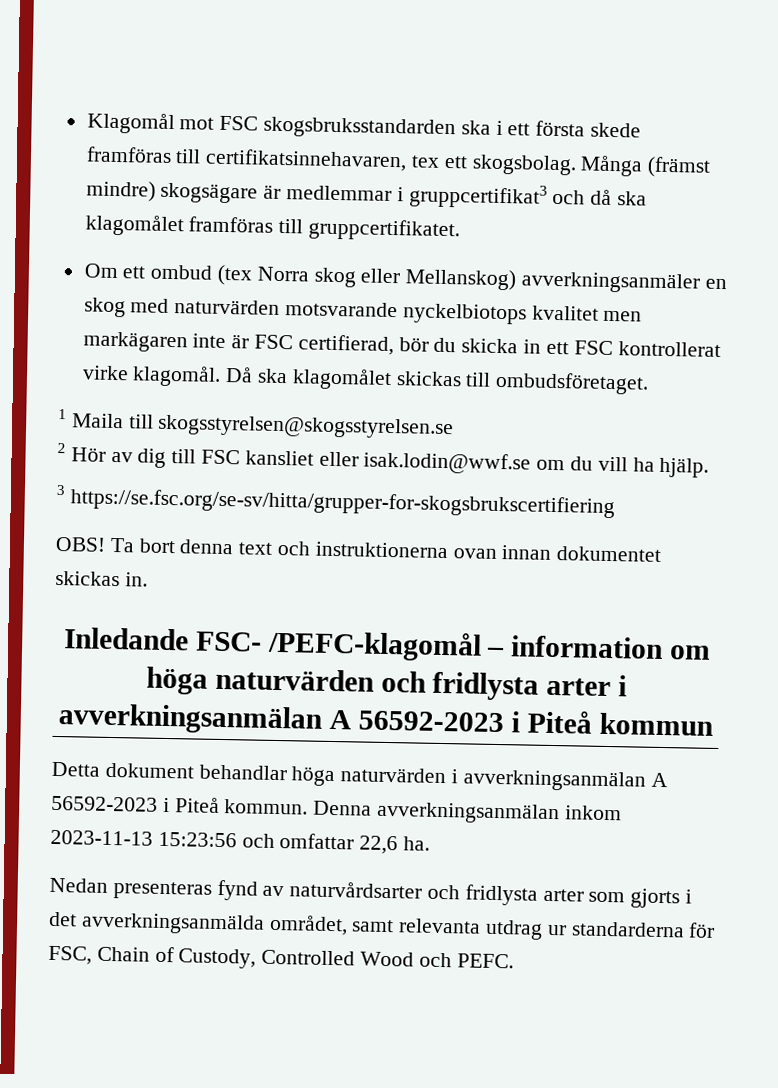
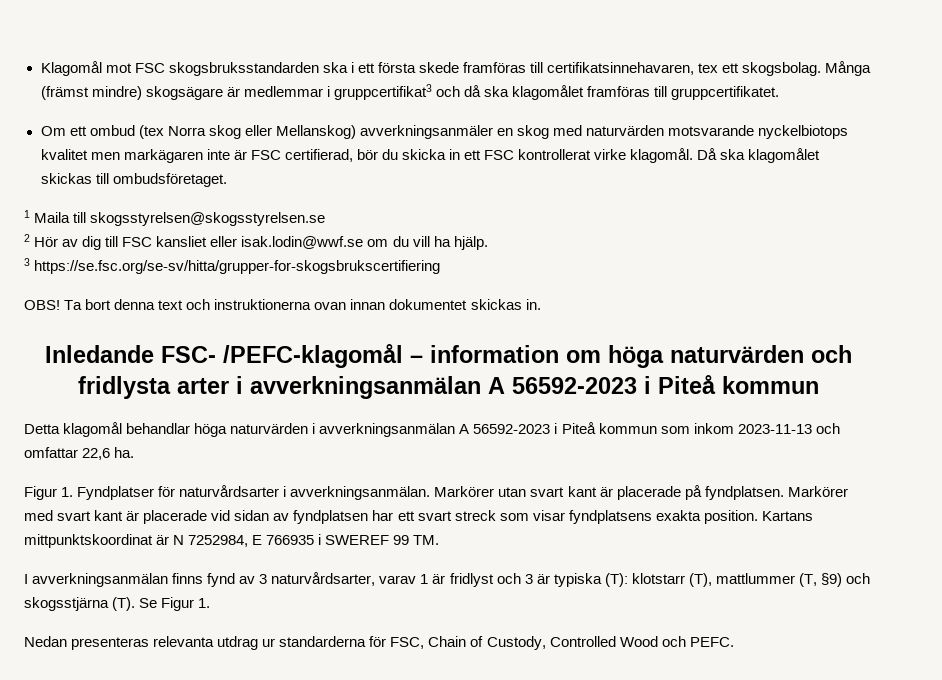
- Detta dokument behandlar höga naturvärden i avverkningsanmälan A 56592-2023 i Piteå kommun. Denna avverkningsanmälan inkom 2023-11-13 15:23:56 och omfattar 22,6 ha.
+ Detta klagomål behandlar höga naturvärden i avverkningsanmälan A 56592-2023 i Piteå kommun som inkom 2023-11-13 och omfattar 22,6 ha.
- Nedan presenteras fynd av naturvårdsarter och fridlysta arter som gjorts i det avverkningsanmälda området, samt relevanta utdrag ur standarderna för FSC, Chain of Custody, Controlled Wood och PEFC.
+ Figur 1. Fyndplatser för naturvårdsarter i avverkningsanmälan. Markörer utan svart kant är placerade på fyndplatsen. Markörer med svart kant är placerade vid sidan av fyndplatsen har ett svart streck som visar fyndplatsens exakta position. Kartans mittpunktskoordinat är N 7252984, E 766935 i SWEREF 99 TM.
+ I avverkningsanmälan finns fynd av 3 naturvårdsarter, varav 1 är fridlyst och 3 är typiska (T): klotstarr (T), mattlummer (T, §9) och skogsstjärna (T). Se Figur 1.
+ Nedan presenteras relevanta utdrag ur standarderna för FSC, Chain of Custody, Controlled Wood och PEFC.

